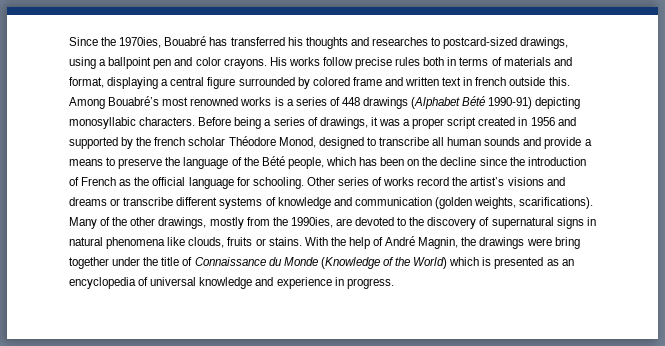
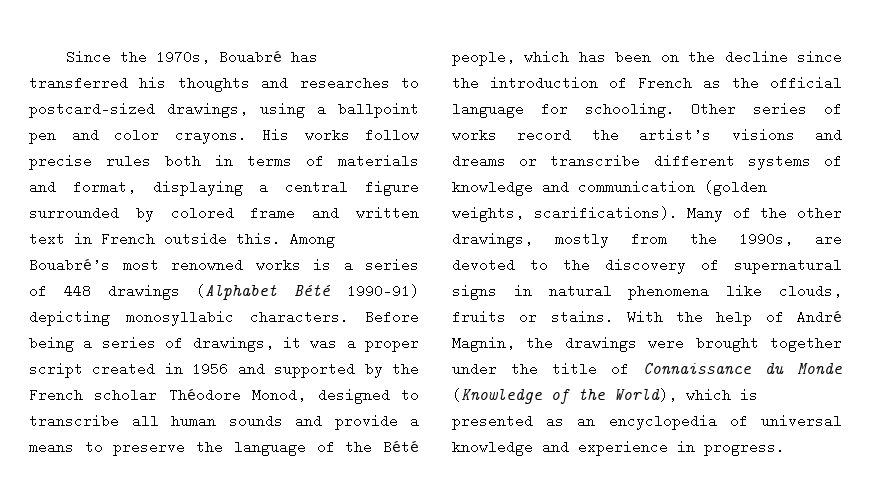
- Since the 1970ies, Bouabré has transferred his thoughts and researches to postcard-sized drawings, using a ballpoint pen and color crayons.
+ Since the 1970s, Bouabré has transferred his thoughts and researches to postcard-sized drawings, using a ballpoint pen and color crayons.
- His works follow precise rules both in terms of materials and format, displaying a central figure surrounded by colored frame and written text in french outside this.
+ His works follow precise rules both in terms of materials and format, displaying a central figure surrounded by colored frame and written text in French outside this.
- Before being a series of drawings, it was a proper script created in 1956 and supported by the french scholar Théodore Monod, designed to transcribe all human sounds and provide a means to preserve the language of the Bété people, which has been on the decline since the introduction of French as the official language for schooling.
+ Before being a series of drawings, it was a proper script created in 1956 and supported by the French scholar Théodore Monod, designed to transcribe all human sounds and provide a means to preserve the language of the Bété people, which has been on the decline since the introduction of French as the official language for schooling.
- Many of the other drawings, mostly from the 1990ies, are devoted to the discovery of supernatural signs in natural phenomena like clouds, fruits or stains.
+ Many of the other drawings, mostly from the 1990s, are devoted to the discovery of supernatural signs in natural phenomena like clouds, fruits or stains.
- With the help of André Magnin, the drawings were bring together under the title of Connaissance du Monde (Knowledge of the World) which is presented as an encyclopedia of universal knowledge and experience in progress.
+ With the help of André Magnin, the drawings were brought together under the title of Connaissance du Monde (Knowledge of the World), which is presented as an encyclopedia of universal knowledge and experience in progress.

